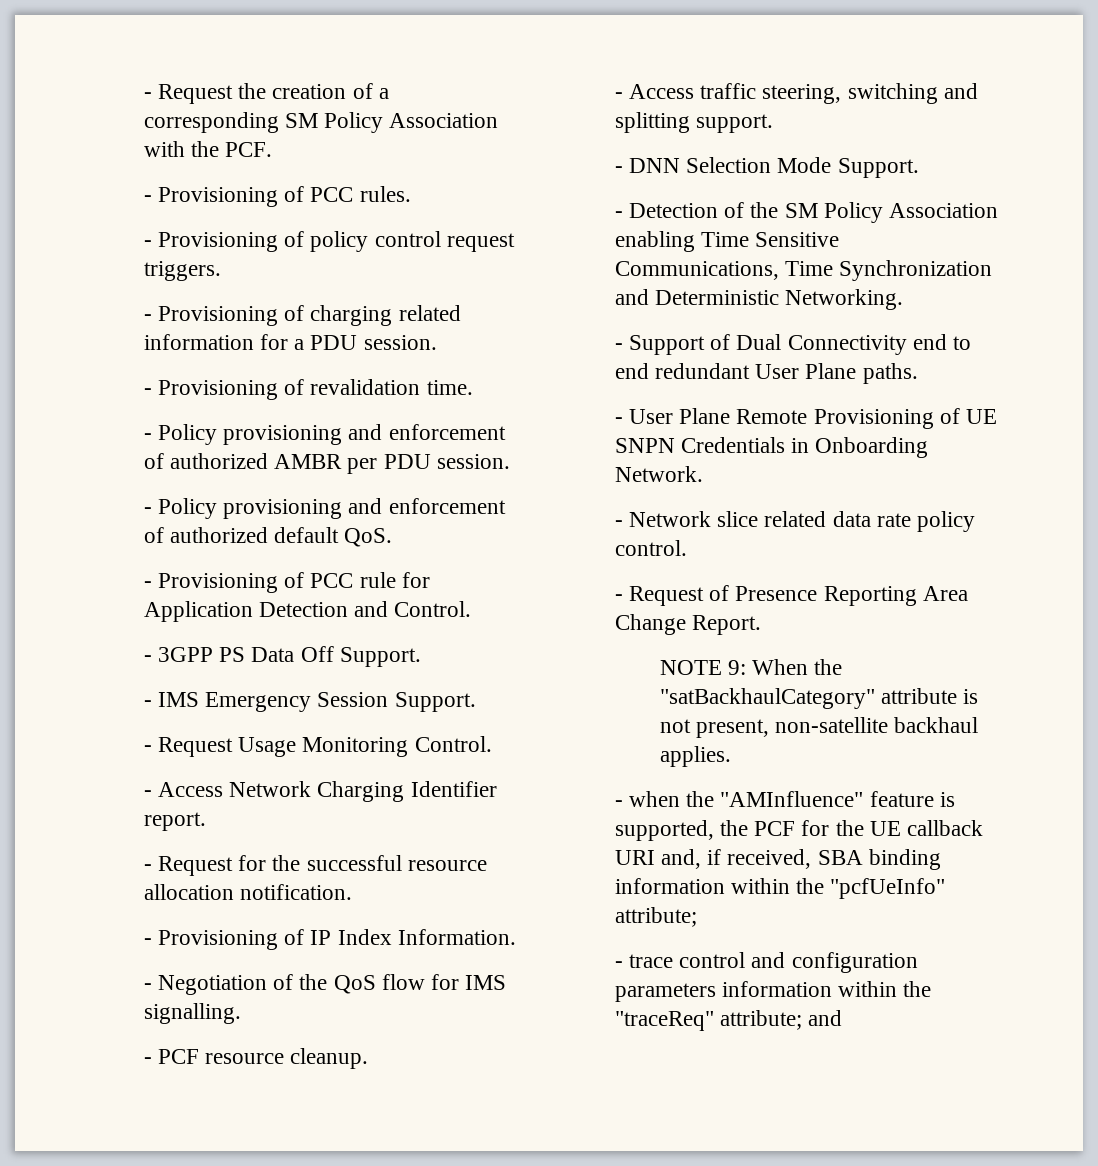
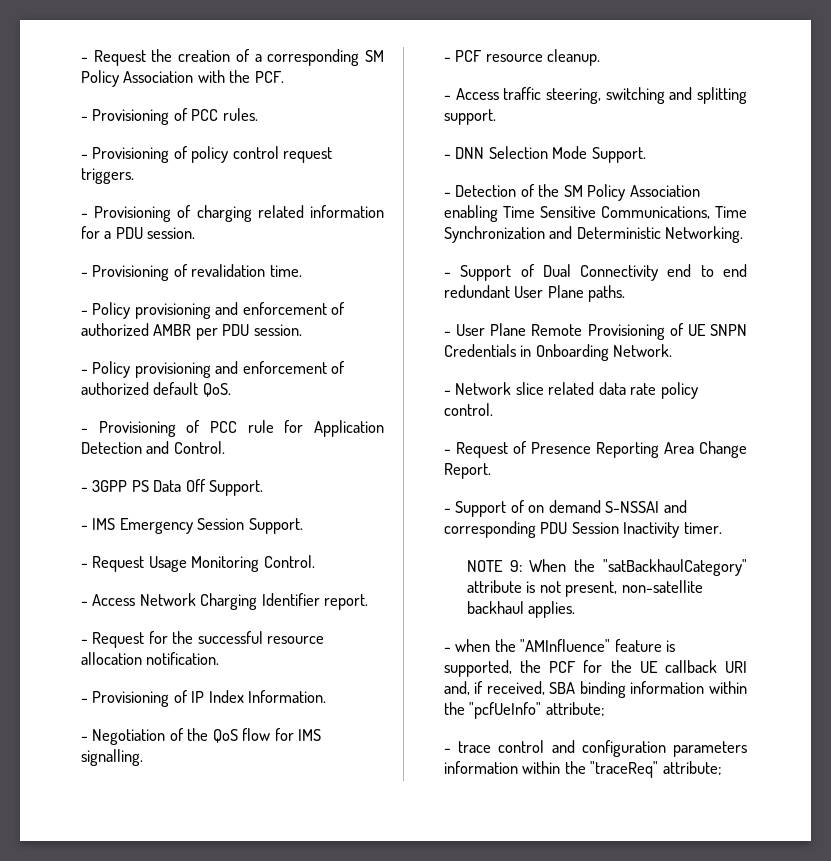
+ - Support of on demand S-NSSAI and corresponding PDU Session Inactivity timer.
- - trace control and configuration parameters information within the "traceReq" attribute; and
+ - trace control and configuration parameters information within the "traceReq" attribute;

